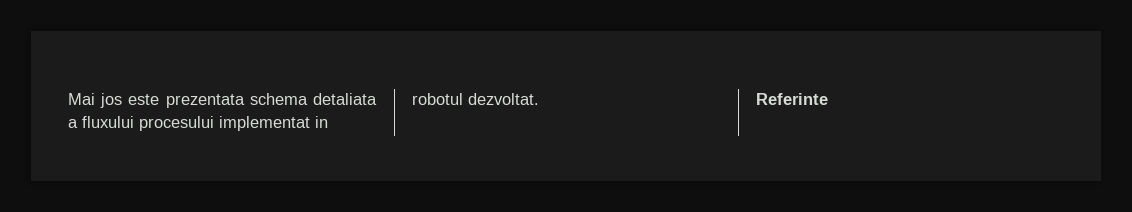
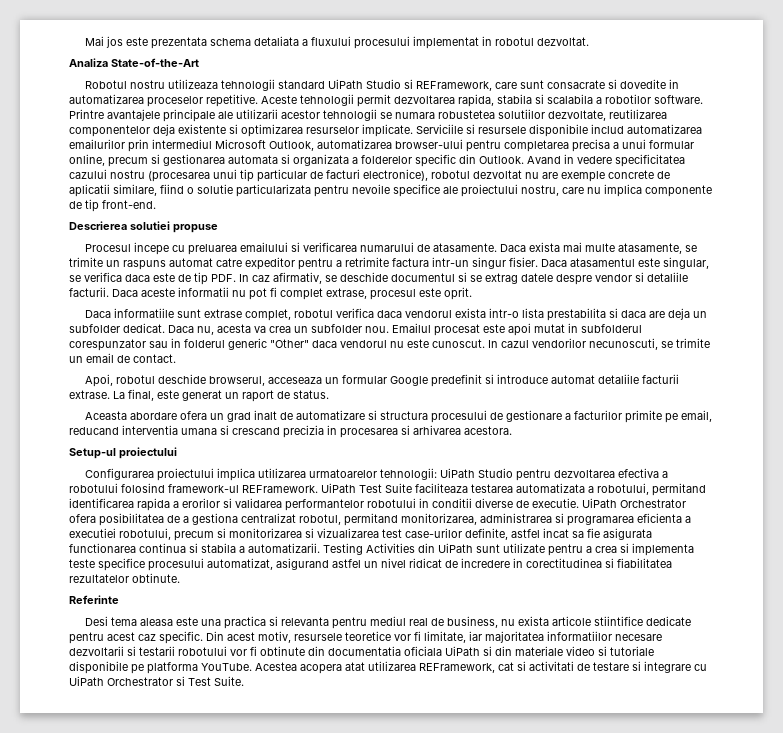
+ Analiza State-of-the-Art
+ Robotul nostru utilizeaza tehnologii standard UiPath Studio si REFramework, care sunt consacrate si dovedite in automatizarea proceselor repetitive. Aceste tehnologii permit dezvoltarea rapida, stabila si scalabila a robotilor software. Printre avantajele principale ale utilizarii acestor tehnologii se numara robustetea solutiilor dezvoltate, reutilizarea componentelor deja existente si optimizarea resurselor implicate. Serviciile si resursele disponibile includ automatizarea emailurilor prin intermediul Microsoft Outlook, automatizarea browser-ului pentru completarea precisa a unui formular online, precum si gestionarea automata si organizata a folderelor specific din Outlook. Avand in vedere specificitatea cazului nostru (procesarea unui tip particular de facturi electronice), robotul dezvoltat nu are exemple concrete de aplicatii similare, fiind o solutie particularizata pentru nevoile specifice ale proiectului nostru, care nu implica componente de tip front-end.
+ Descrierea solutiei propuse
+ Procesul incepe cu preluarea emailului si verificarea numarului de atasamente. Daca exista mai multe atasamente, se trimite un raspuns automat catre expeditor pentru a retrimite factura intr-un singur fisier. Daca atasamentul este singular, se verifica daca este de tip PDF. In caz afirmativ, se deschide documentul si se extrag datele despre vendor si detaliile facturii. Daca aceste informatii nu pot fi complet extrase, procesul este oprit.
+ Daca informatiile sunt extrase complet, robotul verifica daca vendorul exista intr-o lista prestabilita si daca are deja un subfolder dedicat. Daca nu, acesta va crea un subfolder nou. Emailul procesat este apoi mutat in subfolderul corespunzator sau in folderul generic "Other" daca vendorul nu este cunoscut. In cazul vendorilor necunoscuti, se trimite un email de contact.
+ Apoi, robotul deschide browserul, acceseaza un formular Google predefinit si introduce automat detaliile facturii extrase. La final, este generat un raport de status.
+ Aceasta abordare ofera un grad inalt de automatizare si structura procesului de gestionare a facturilor primite pe email, reducand interventia umana si crescand precizia in procesarea si arhivarea acestora.
+ Setup-ul proiectului
+ Configurarea proiectului implica utilizarea urmatoarelor tehnologii: UiPath Studio pentru dezvoltarea efectiva a robotului folosind framework-ul REFramework. UiPath Test Suite faciliteaza testarea automatizata a robotului, permitand identificarea rapida a erorilor si validarea performantelor robotului in conditii diverse de executie. UiPath Orchestrator ofera posibilitatea de a gestiona centralizat robotul, permitand monitorizarea, administrarea si programarea eficienta a executiei robotului, precum si monitorizarea si vizualizarea test case-urilor definite, astfel incat sa fie asigurata functionarea continua si stabila a automatizarii. Testing Activities din UiPath sunt utilizate pentru a crea si implementa teste specifice procesului automatizat, asigurand astfel un nivel ridicat de incredere in corectitudinea si fiabilitatea rezultatelor obtinute.
  Referinte
+ Desi tema aleasa este una practica si relevanta pentru mediul real de business, nu exista articole stiintifice dedicate pentru acest caz specific. Din acest motiv, resursele teoretice vor fi limitate, iar majoritatea informatiilor necesare dezvoltarii si testarii robotului vor fi obtinute din documentatia oficiala UiPath si din materiale video si tutoriale disponibile pe platforma YouTube. Acestea acopera atat utilizarea REFramework, cat si activitati de testare si integrare cu UiPath Orchestrator si Test Suite.

